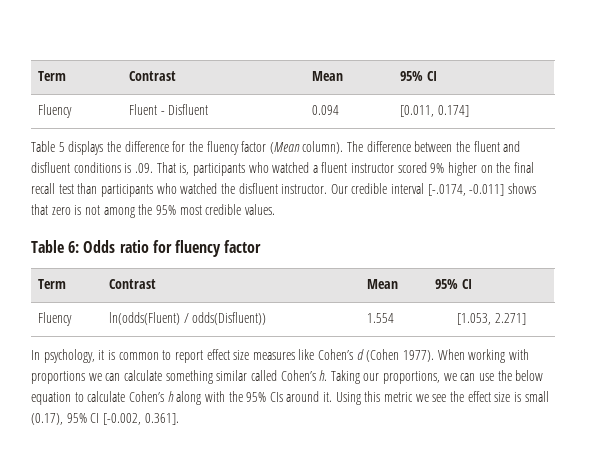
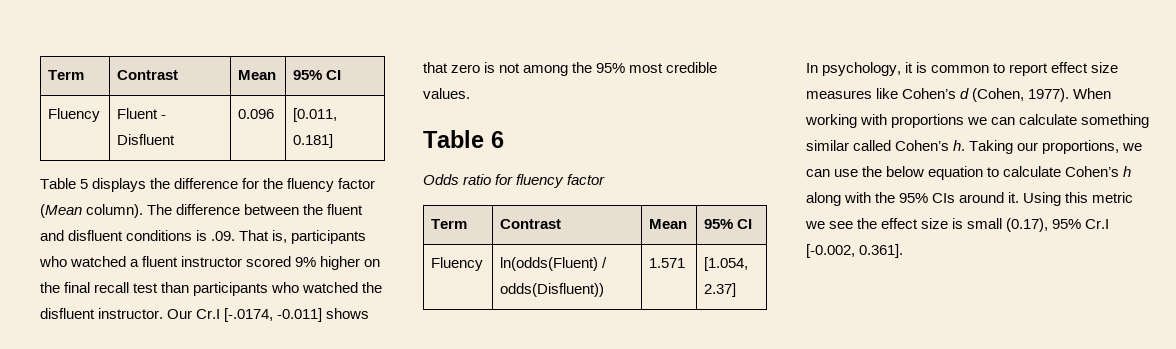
- Fluency | Fluent - Disfluent | 0.094 | [0.011, 0.174]
+ Fluency | Fluent - Disfluent | 0.096 | [0.011, 0.181]
- Our credible interval [-.0174, -0.011] shows that zero is not among the 95% most credible values.
+ Our Cr.I [-.0174, -0.011] shows that zero is not among the 95% most credible values.
- Table 6: Odds ratio for fluency factor
+ Table 6
+ Odds ratio for fluency factor
- Fluency | ln(odds(Fluent) / odds(Disfluent)) | 1.554 | [1.053, 2.271]
+ Fluency | ln(odds(Fluent) / odds(Disfluent)) | 1.571 | [1.054, 2.37]
- In psychology, it is common to report effect size measures like Cohen’s d (Cohen 1977).
+ In psychology, it is common to report effect size measures like Cohen’s d (Cohen, 1977).
- Using this metric we see the effect size is small (0.17), 95% CI [-0.002, 0.361].
+ Using this metric we see the effect size is small (0.17), 95% Cr.I [-0.002, 0.361].

